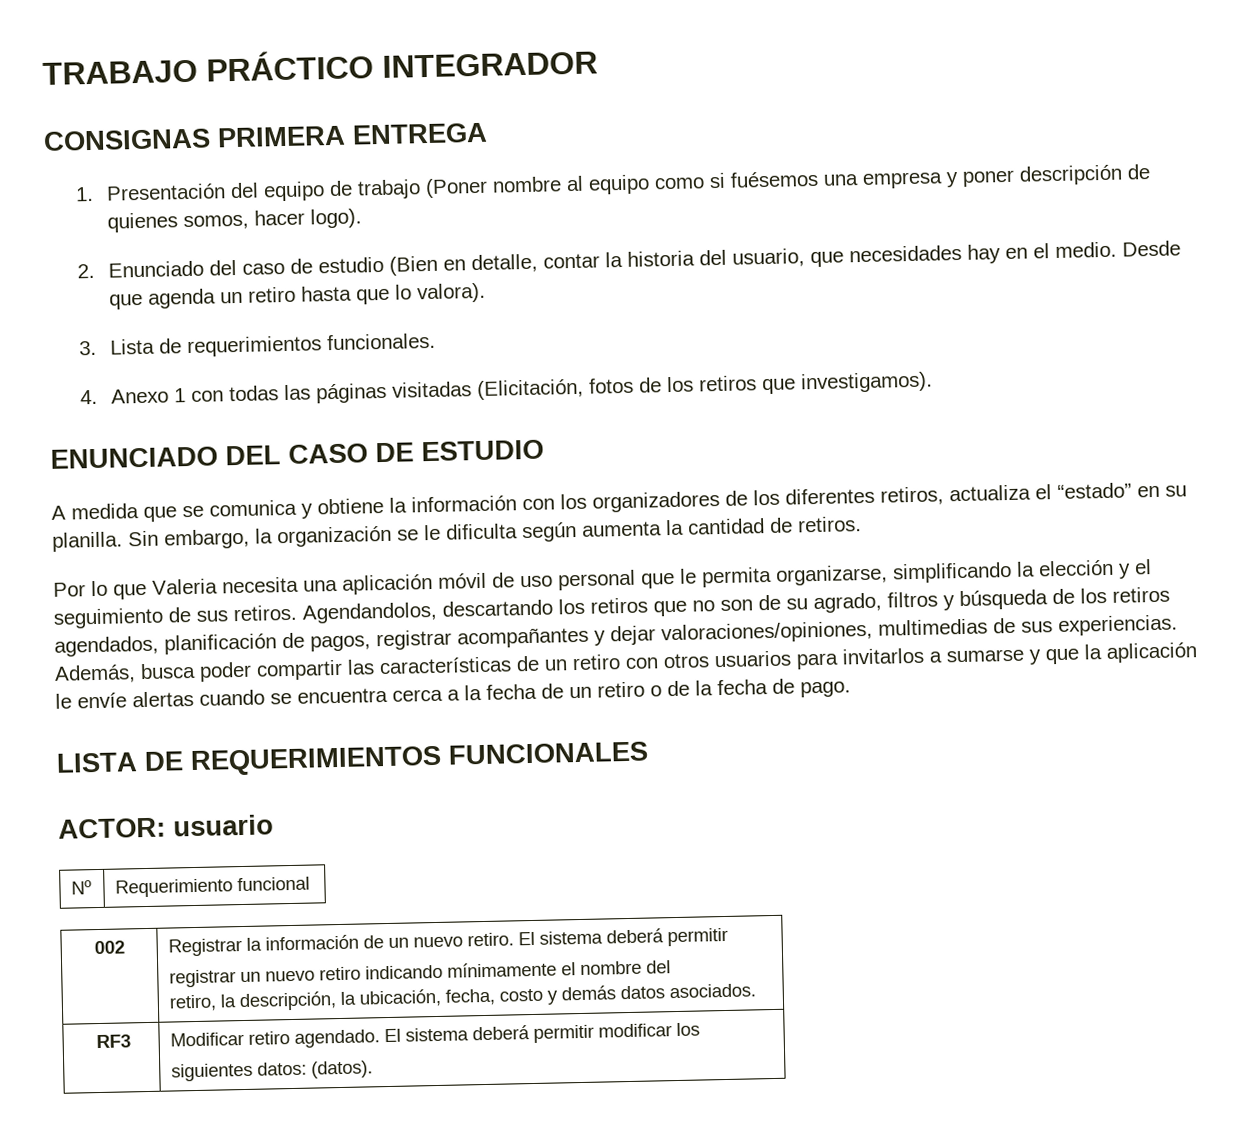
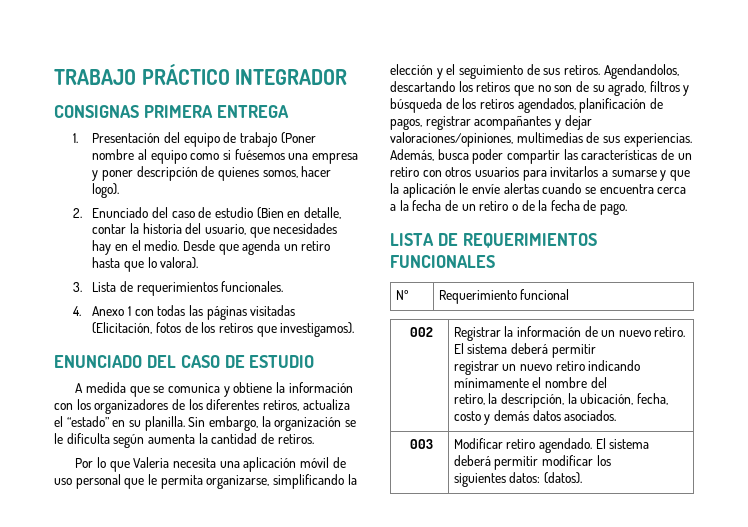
- ACTOR: usuario
- RF3 | Modificar retiro agendado. El sistema deberá permitir modificar los
+ 003 | Modificar retiro agendado. El sistema deberá permitir modificar los

